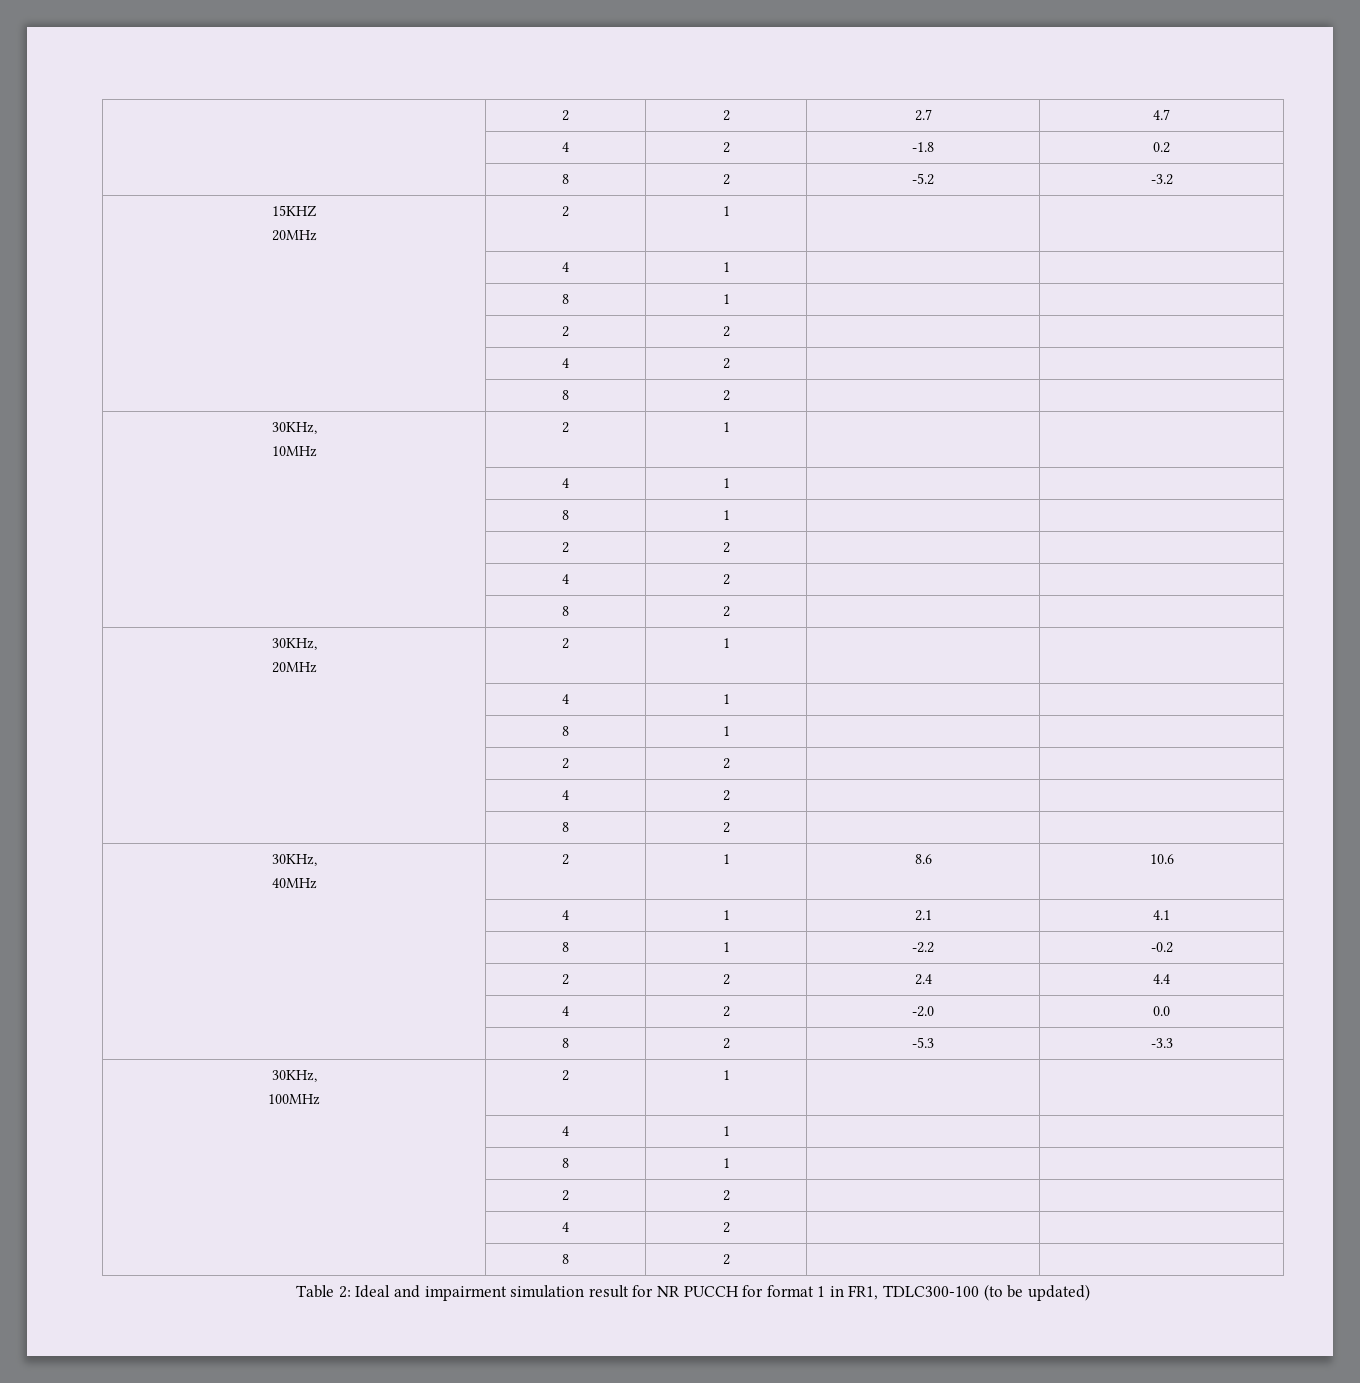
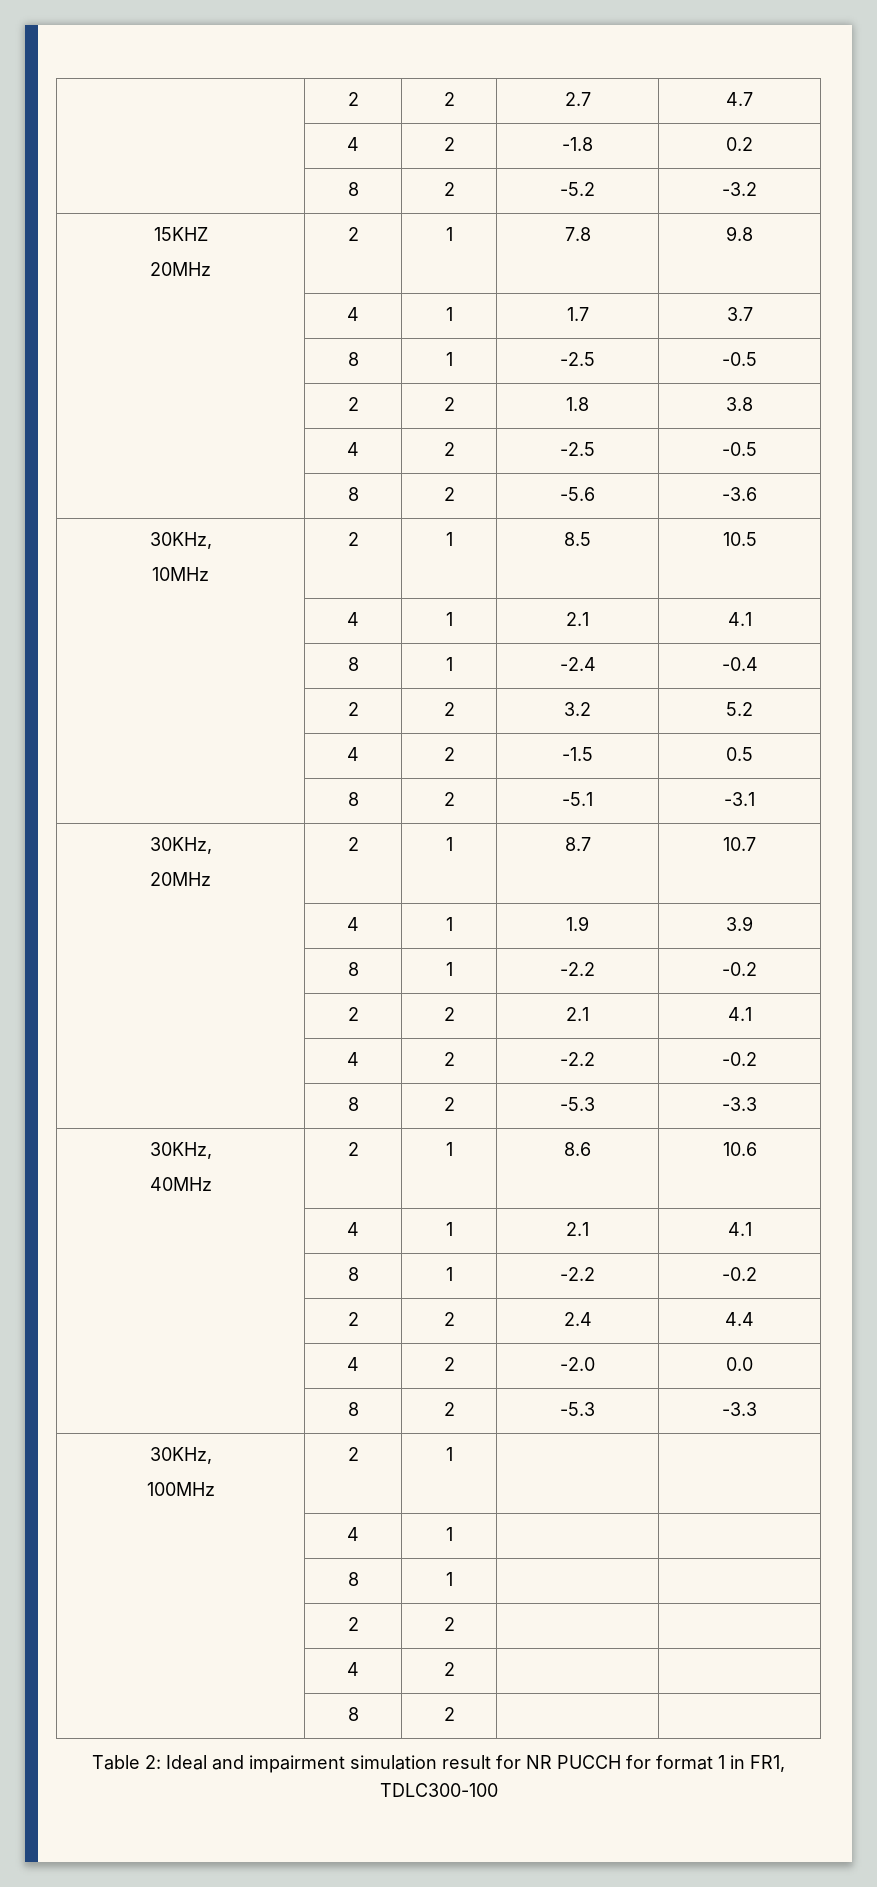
  15KHZ
- 20MHz | 2 | 1 | |
- | 4 | 1 | |
- | 8 | 1 | |
- | 2 | 2 | |
- | 4 | 2 | |
- | 8 | 2 | |
+ 20MHz | 2 | 1 | 7.8 | 9.8
+ | 4 | 1 | 1.7 | 3.7
+ | 8 | 1 | -2.5 | -0.5
+ | 2 | 2 | 1.8 | 3.8
+ | 4 | 2 | -2.5 | -0.5
+ | 8 | 2 | -5.6 | -3.6
  30KHz,
- 10MHz | 2 | 1 | |
- | 4 | 1 | |
- | 8 | 1 | |
- | 2 | 2 | |
- | 4 | 2 | |
- | 8 | 2 | |
+ 10MHz | 2 | 1 | 8.5 | 10.5
+ | 4 | 1 | 2.1 | 4.1
+ | 8 | 1 | -2.4 | -0.4
+ | 2 | 2 | 3.2 | 5.2
+ | 4 | 2 | -1.5 | 0.5
+ | 8 | 2 | -5.1 | -3.1
  30KHz,
- 20MHz | 2 | 1 | |
- | 4 | 1 | |
- | 8 | 1 | |
- | 2 | 2 | |
- | 4 | 2 | |
- | 8 | 2 | |
+ 20MHz | 2 | 1 | 8.7 | 10.7
+ | 4 | 1 | 1.9 | 3.9
+ | 8 | 1 | -2.2 | -0.2
+ | 2 | 2 | 2.1 | 4.1
+ | 4 | 2 | -2.2 | -0.2
+ | 8 | 2 | -5.3 | -3.3
- Table 2: Ideal and impairment simulation result for NR PUCCH for format 1 in FR1, TDLC300-100 (to be updated)
+ Table 2: Ideal and impairment simulation result for NR PUCCH for format 1 in FR1, TDLC300-100

